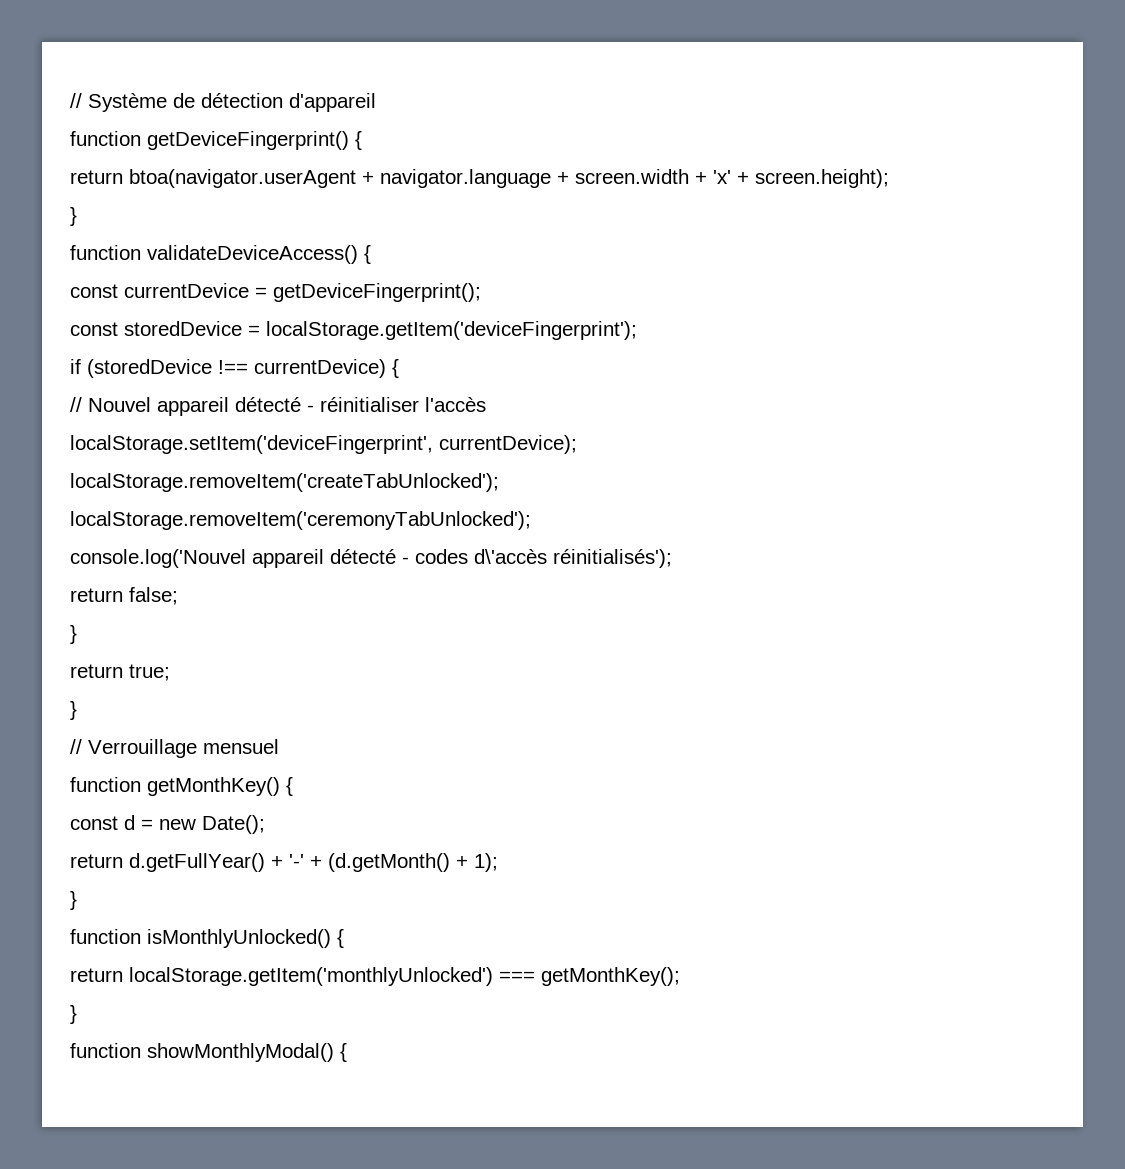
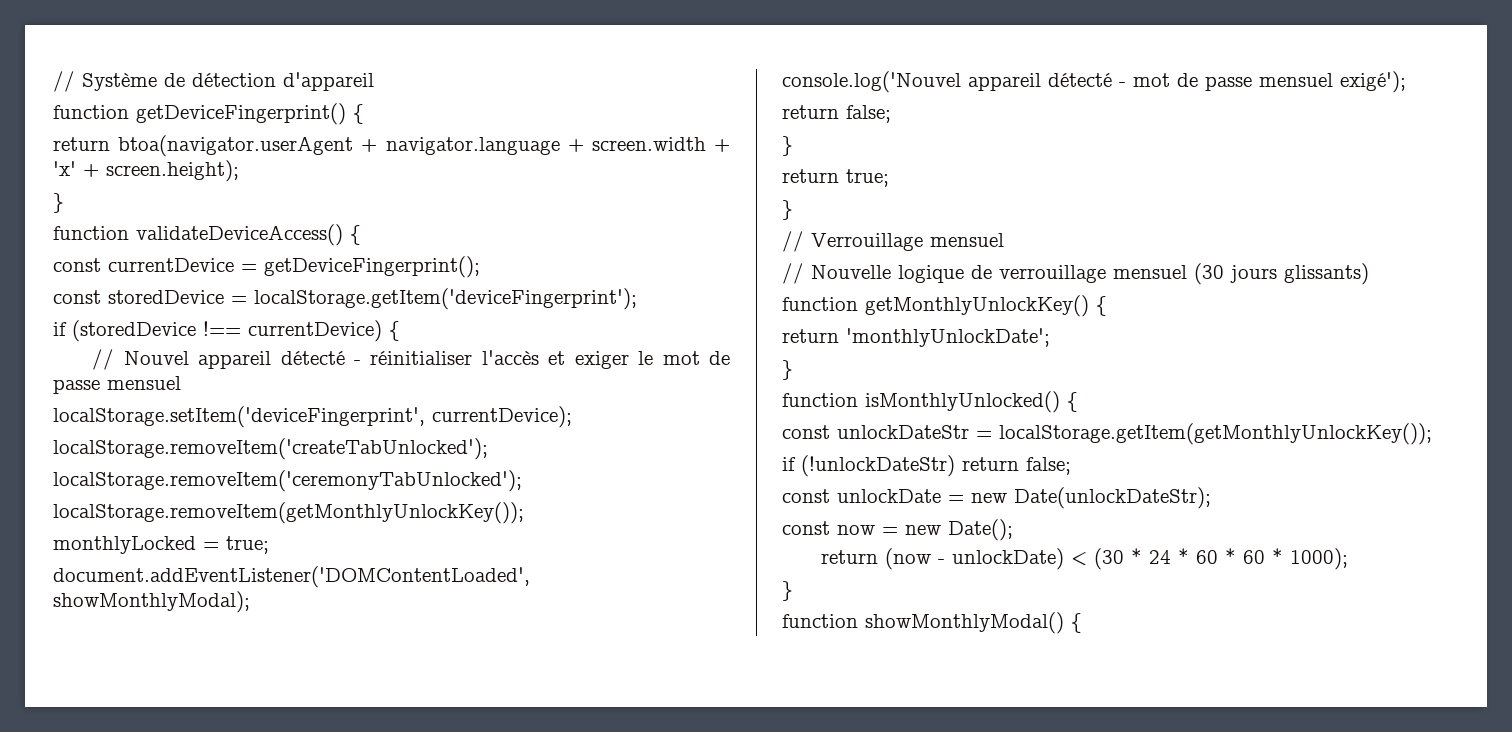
- // Nouvel appareil détecté - réinitialiser l'accès
+ // Nouvel appareil détecté - réinitialiser l'accès et exiger le mot de passe mensuel
  localStorage.setItem('deviceFingerprint', currentDevice);
  localStorage.removeItem('createTabUnlocked');
  localStorage.removeItem('ceremonyTabUnlocked');
+ localStorage.removeItem(getMonthlyUnlockKey());
+ monthlyLocked = true;
+ document.addEventListener('DOMContentLoaded', showMonthlyModal);
- console.log('Nouvel appareil détecté - codes d\'accès réinitialisés');
+ console.log('Nouvel appareil détecté - mot de passe mensuel exigé');
- function getMonthKey() {
- const d = new Date();
- return d.getFullYear() + '-' + (d.getMonth() + 1);
+ // Nouvelle logique de verrouillage mensuel (30 jours glissants)
+ function getMonthlyUnlockKey() {
+ return 'monthlyUnlockDate';
  }
  function isMonthlyUnlocked() {
- return localStorage.getItem('monthlyUnlocked') === getMonthKey();
+ const unlockDateStr = localStorage.getItem(getMonthlyUnlockKey());
+ if (!unlockDateStr) return false;
+ const unlockDate = new Date(unlockDateStr);
+ const now = new Date();
+ return (now - unlockDate) < (30 * 24 * 60 * 60 * 1000);

